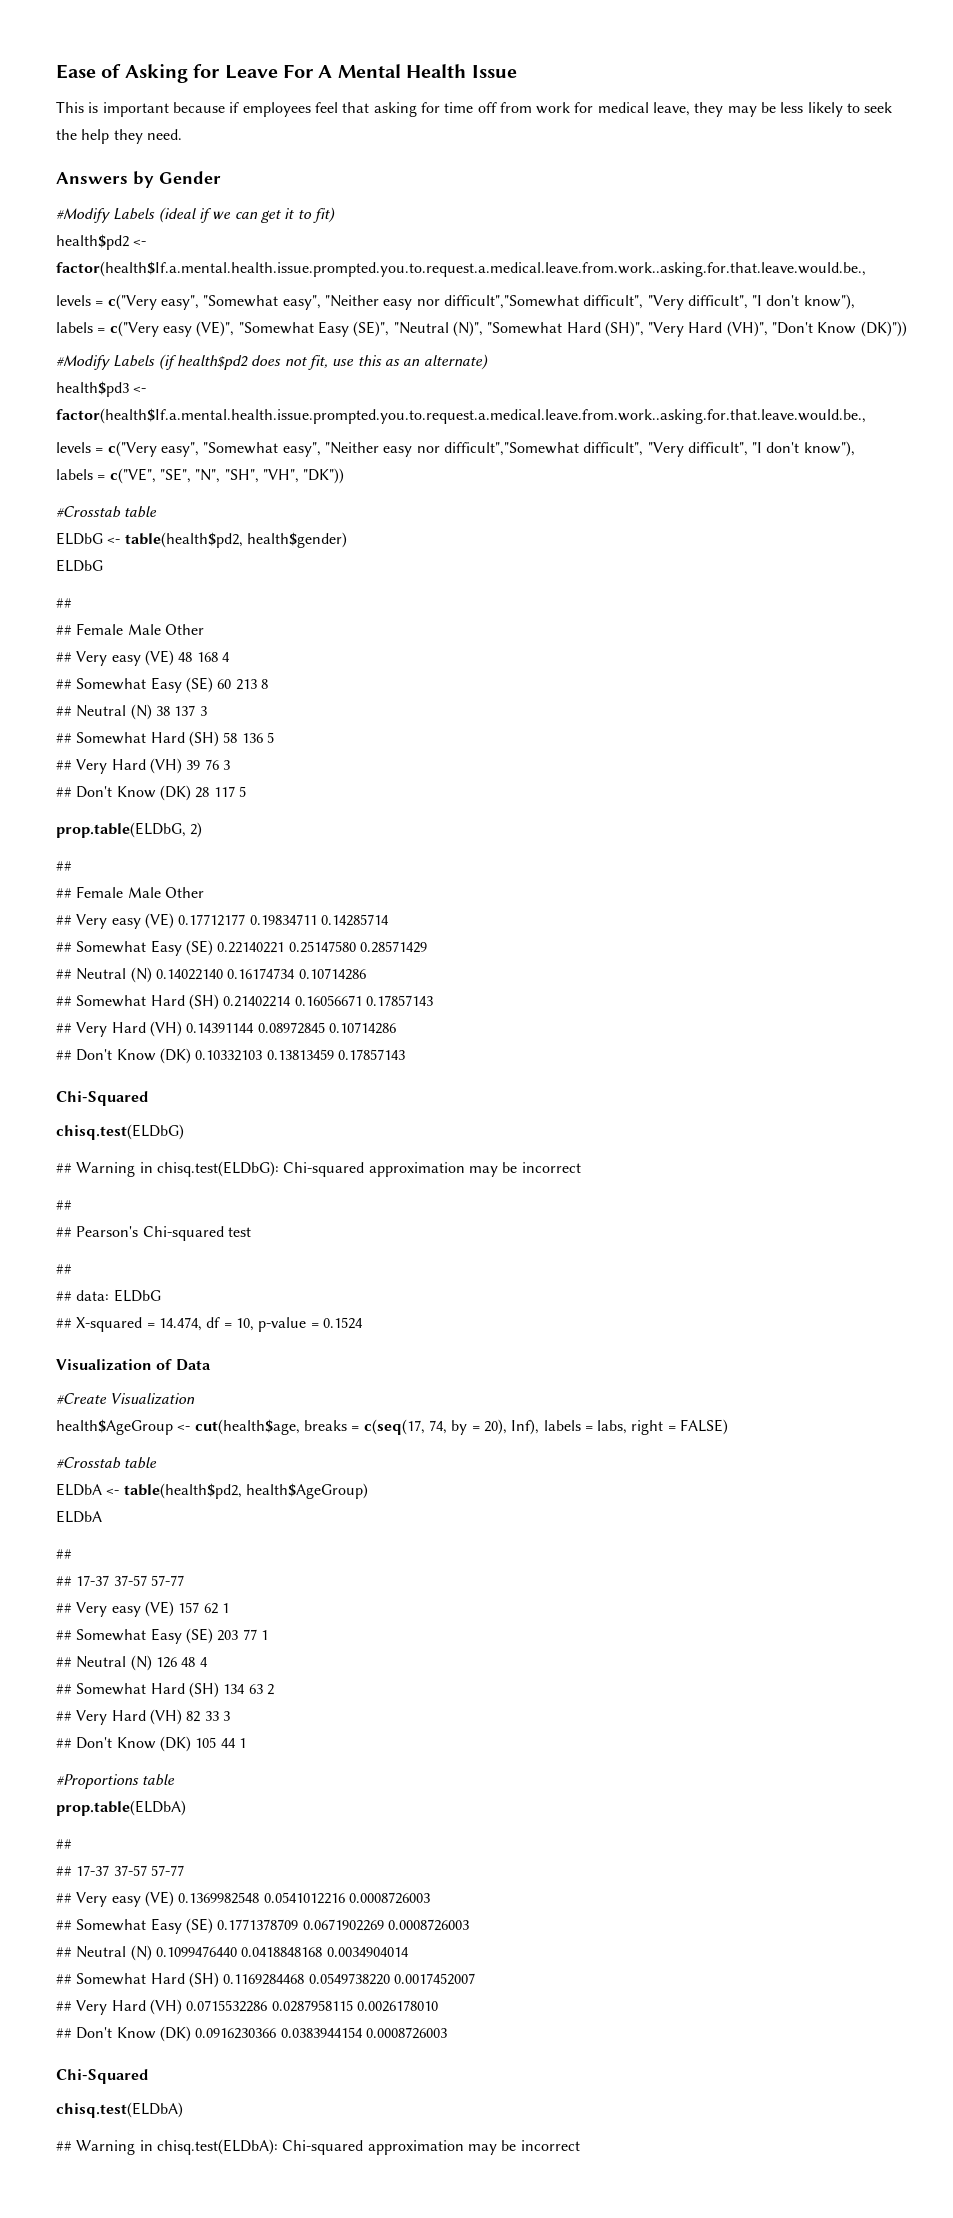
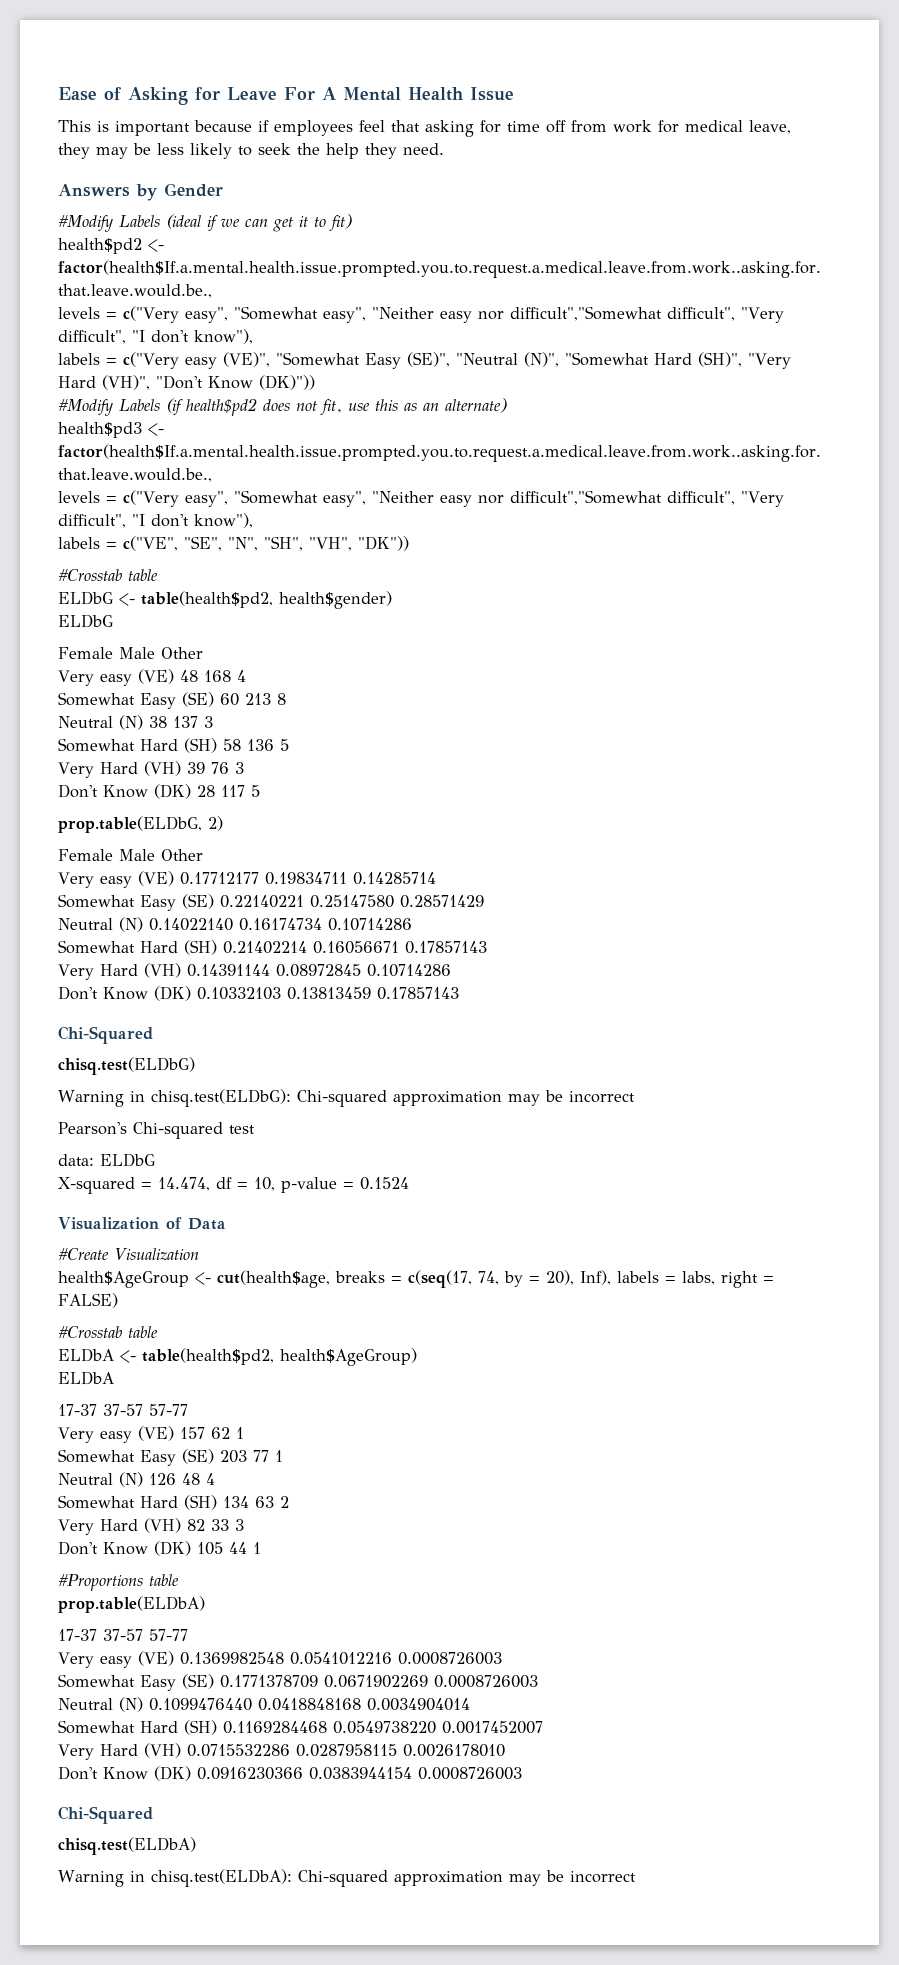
  ELDbG <- table(health$pd2, health$gender)
  ELDbG
- ##
- ## Female Male Other
- ## Very easy (VE) 48 168 4
+ Female Male Other
+ Very easy (VE) 48 168 4
- ## Somewhat Easy (SE) 60 213 8
+ Somewhat Easy (SE) 60 213 8
- ## Neutral (N) 38 137 3
+ Neutral (N) 38 137 3
- ## Somewhat Hard (SH) 58 136 5
+ Somewhat Hard (SH) 58 136 5
- ## Very Hard (VH) 39 76 3
+ Very Hard (VH) 39 76 3
- ## Don't Know (DK) 28 117 5
+ Don't Know (DK) 28 117 5
  prop.table(ELDbG, 2)
- ##
- ## Female Male Other
- ## Very easy (VE) 0.17712177 0.19834711 0.14285714
+ Female Male Other
+ Very easy (VE) 0.17712177 0.19834711 0.14285714
- ## Somewhat Easy (SE) 0.22140221 0.25147580 0.28571429
+ Somewhat Easy (SE) 0.22140221 0.25147580 0.28571429
- ## Neutral (N) 0.14022140 0.16174734 0.10714286
+ Neutral (N) 0.14022140 0.16174734 0.10714286
- ## Somewhat Hard (SH) 0.21402214 0.16056671 0.17857143
+ Somewhat Hard (SH) 0.21402214 0.16056671 0.17857143
- ## Very Hard (VH) 0.14391144 0.08972845 0.10714286
+ Very Hard (VH) 0.14391144 0.08972845 0.10714286
- ## Don't Know (DK) 0.10332103 0.13813459 0.17857143
+ Don't Know (DK) 0.10332103 0.13813459 0.17857143
- ## Warning in chisq.test(ELDbG): Chi-squared approximation may be incorrect
- ##
- ## Pearson's Chi-squared test
- ##
- ## data: ELDbG
+ Warning in chisq.test(ELDbG): Chi-squared approximation may be incorrect
+ Pearson's Chi-squared test
+ data: ELDbG
- ## X-squared = 14.474, df = 10, p-value = 0.1524
+ X-squared = 14.474, df = 10, p-value = 0.1524
  ELDbA <- table(health$pd2, health$AgeGroup)
  ELDbA
- ##
- ## 17-37 37-57 57-77
- ## Very easy (VE) 157 62 1
+ 17-37 37-57 57-77
+ Very easy (VE) 157 62 1
- ## Somewhat Easy (SE) 203 77 1
+ Somewhat Easy (SE) 203 77 1
- ## Neutral (N) 126 48 4
+ Neutral (N) 126 48 4
- ## Somewhat Hard (SH) 134 63 2
+ Somewhat Hard (SH) 134 63 2
- ## Very Hard (VH) 82 33 3
+ Very Hard (VH) 82 33 3
- ## Don't Know (DK) 105 44 1
+ Don't Know (DK) 105 44 1
  prop.table(ELDbA)
- ##
- ## 17-37 37-57 57-77
- ## Very easy (VE) 0.1369982548 0.0541012216 0.0008726003
+ 17-37 37-57 57-77
+ Very easy (VE) 0.1369982548 0.0541012216 0.0008726003
- ## Somewhat Easy (SE) 0.1771378709 0.0671902269 0.0008726003
+ Somewhat Easy (SE) 0.1771378709 0.0671902269 0.0008726003
- ## Neutral (N) 0.1099476440 0.0418848168 0.0034904014
+ Neutral (N) 0.1099476440 0.0418848168 0.0034904014
- ## Somewhat Hard (SH) 0.1169284468 0.0549738220 0.0017452007
+ Somewhat Hard (SH) 0.1169284468 0.0549738220 0.0017452007
- ## Very Hard (VH) 0.0715532286 0.0287958115 0.0026178010
+ Very Hard (VH) 0.0715532286 0.0287958115 0.0026178010
- ## Don't Know (DK) 0.0916230366 0.0383944154 0.0008726003
+ Don't Know (DK) 0.0916230366 0.0383944154 0.0008726003
- ## Warning in chisq.test(ELDbA): Chi-squared approximation may be incorrect
+ Warning in chisq.test(ELDbA): Chi-squared approximation may be incorrect

